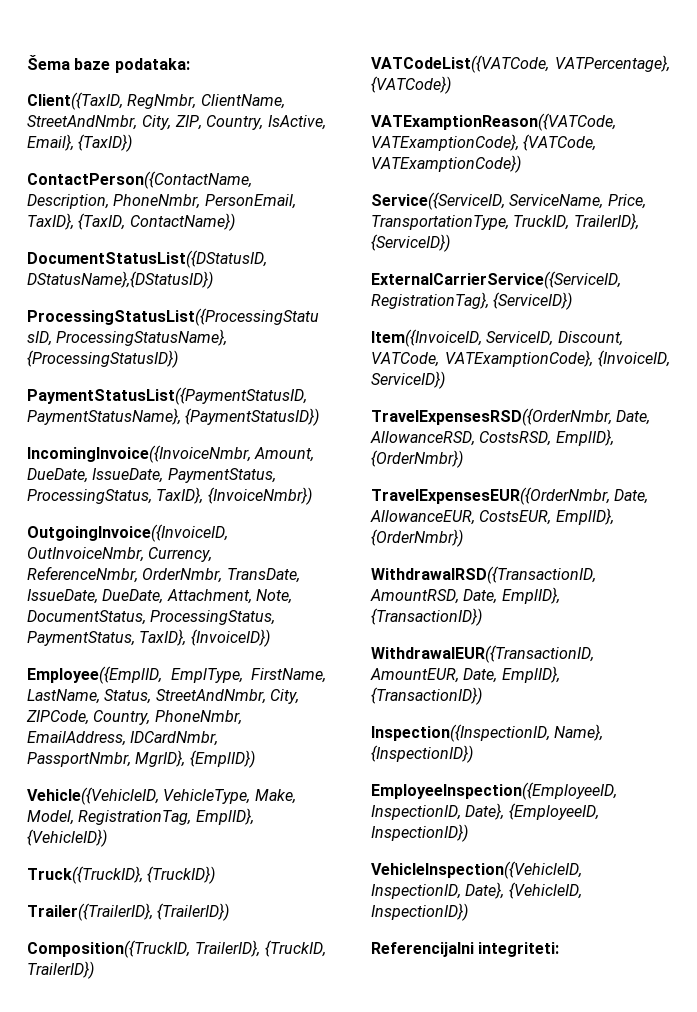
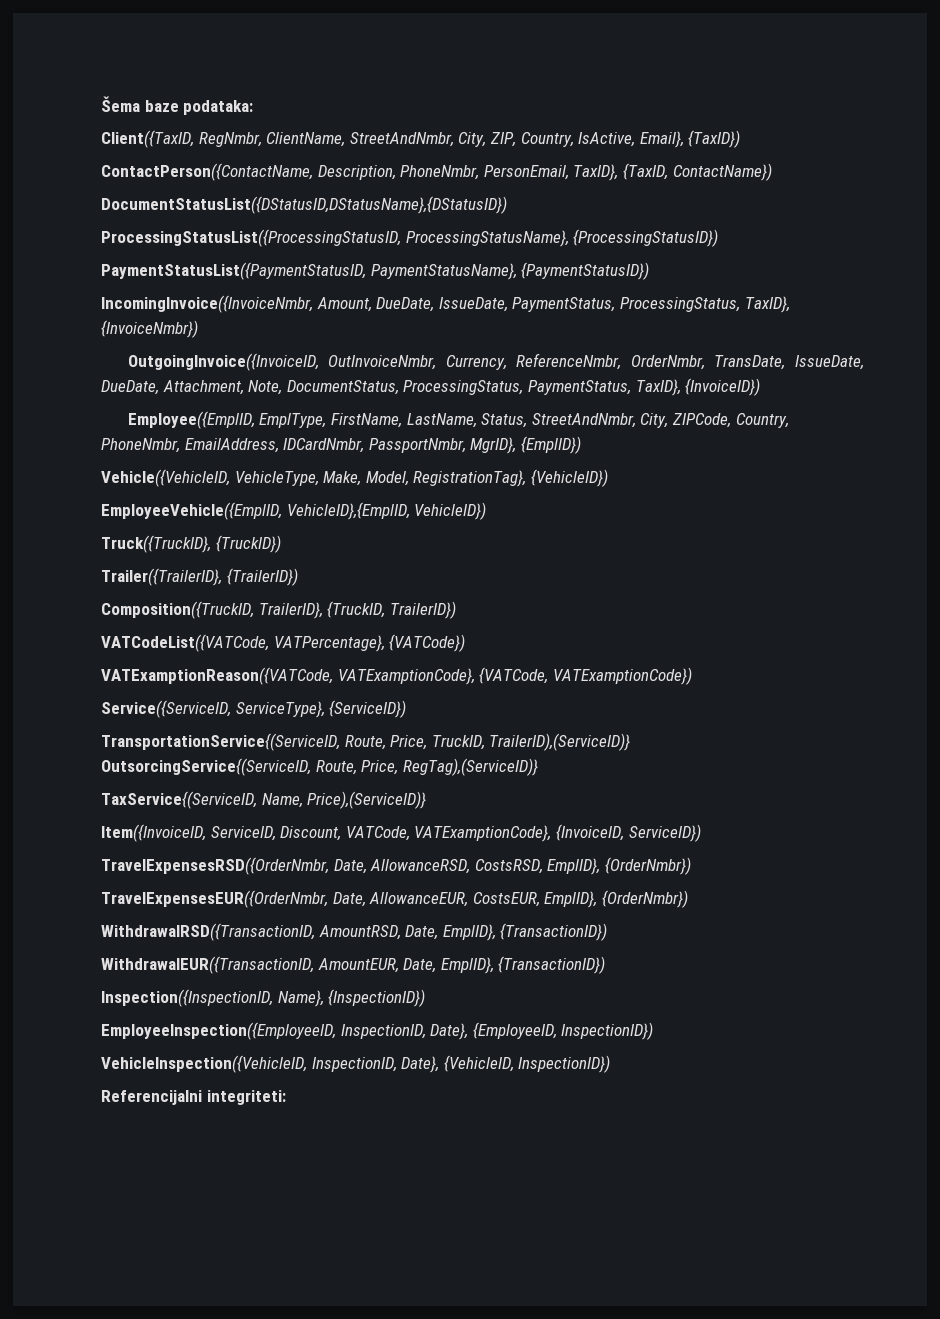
- Vehicle({VehicleID, VehicleType, Make, Model, RegistrationTag, EmplID}, {VehicleID})
+ Vehicle({VehicleID, VehicleType, Make, Model, RegistrationTag}, {VehicleID})
+ EmployeeVehicle({EmplID, VehicleID},{EmplID, VehicleID})
- Service({ServiceID, ServiceName, Price, TransportationType, TruckID, TrailerID}, {ServiceID})
- ExternalCarrierService({ServiceID, RegistrationTag}, {ServiceID})
+ Service({ServiceID, ServiceType}, {ServiceID})
+ TransportationService{(ServiceID, Route, Price, TruckID, TrailerID),(ServiceID)}
+ OutsorcingService{(ServiceID, Route, Price, RegTag),(ServiceID)}
+ TaxService{(ServiceID, Name, Price),(ServiceID)}

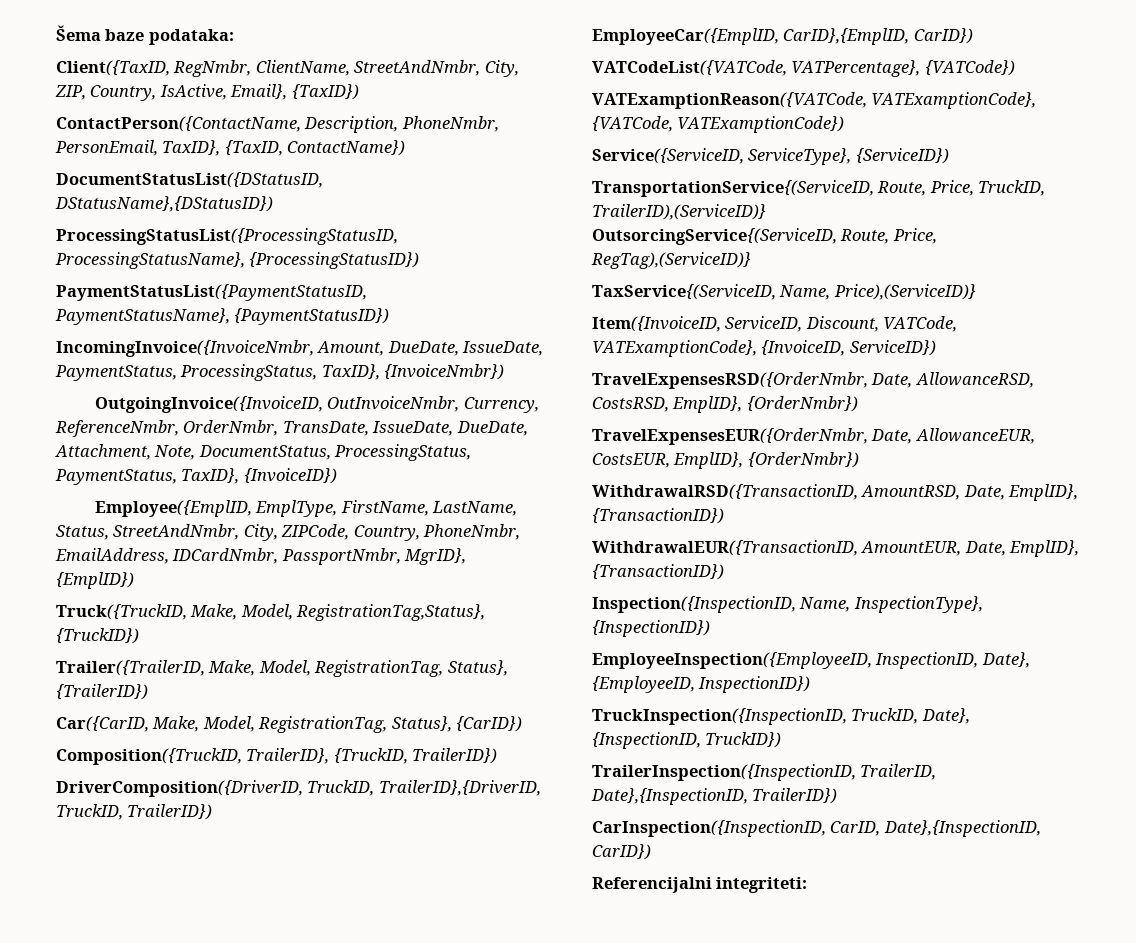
- DocumentStatusList({DStatusID,DStatusName},{DStatusID})
+ DocumentStatusList({DStatusID, DStatusName},{DStatusID})
- Vehicle({VehicleID, VehicleType, Make, Model, RegistrationTag}, {VehicleID})
- EmployeeVehicle({EmplID, VehicleID},{EmplID, VehicleID})
- Truck({TruckID}, {TruckID})
- Trailer({TrailerID}, {TrailerID})
+ Truck({TruckID, Make, Model, RegistrationTag,Status}, {TruckID})
+ Trailer({TrailerID, Make, Model, RegistrationTag, Status}, {TrailerID})
+ Car({CarID, Make, Model, RegistrationTag, Status}, {CarID})
  Composition({TruckID, TrailerID}, {TruckID, TrailerID})
+ DriverComposition({DriverID, TruckID, TrailerID},{DriverID, TruckID, TrailerID})
+ EmployeeCar({EmplID, CarID},{EmplID, CarID})
- Inspection({InspectionID, Name}, {InspectionID})
+ Inspection({InspectionID, Name, InspectionType}, {InspectionID})
- VehicleInspection({VehicleID, InspectionID, Date}, {VehicleID, InspectionID})
+ TruckInspection({InspectionID, TruckID, Date}, {InspectionID, TruckID})
+ TrailerInspection({InspectionID, TrailerID, Date},{InspectionID, TrailerID})
+ CarInspection({InspectionID, CarID, Date},{InspectionID, CarID})

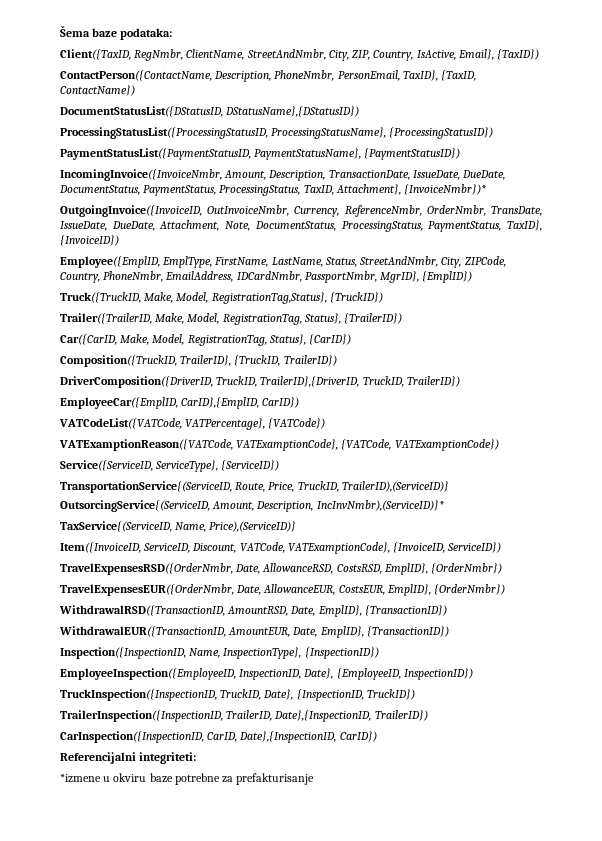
- IncomingInvoice({InvoiceNmbr, Amount, DueDate, IssueDate, PaymentStatus, ProcessingStatus, TaxID}, {InvoiceNmbr})
+ IncomingInvoice({InvoiceNmbr, Amount, Description, TransactionDate, IssueDate, DueDate, DocumentStatus, PaymentStatus, ProcessingStatus, TaxID, Attachment}, {InvoiceNmbr})*
- OutsorcingService{(ServiceID, Route, Price, RegTag),(ServiceID)}
+ OutsorcingService{(ServiceID, Amount, Description, IncInvNmbr),(ServiceID)}*
+ *izmene u okviru baze potrebne za prefakturisanje

